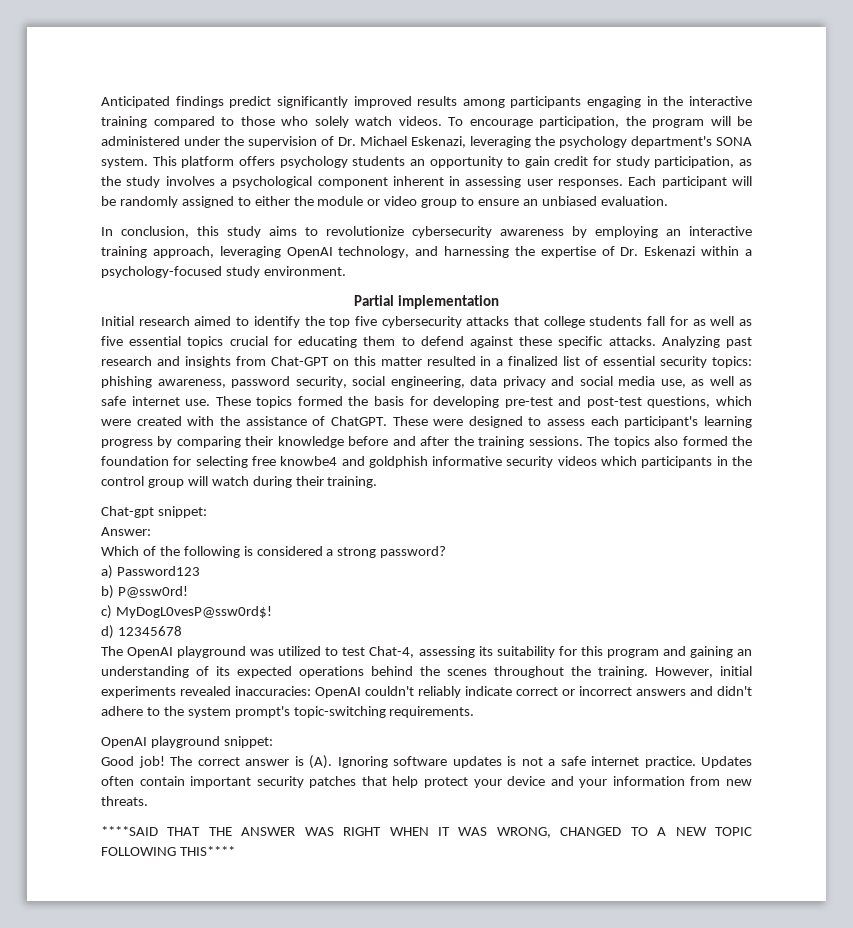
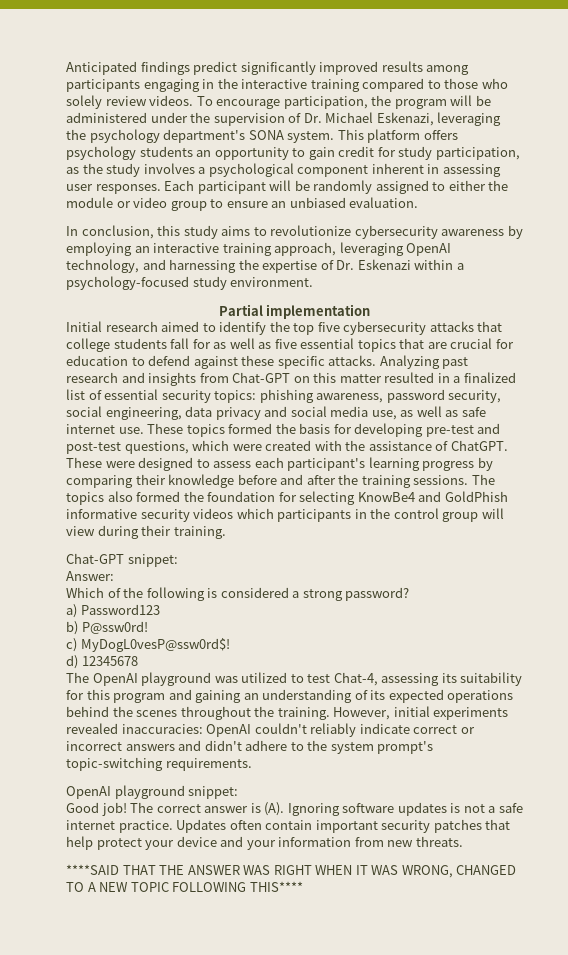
- Anticipated findings predict significantly improved results among participants engaging in the interactive training compared to those who solely watch videos.
+ Anticipated findings predict significantly improved results among participants engaging in the interactive training compared to those who solely review videos.
- Initial research aimed to identify the top five cybersecurity attacks that college students fall for as well as five essential topics crucial for educating them to defend against these specific attacks.
+ Initial research aimed to identify the top five cybersecurity attacks that college students fall for as well as five essential topics that are crucial for education to defend against these specific attacks.
- The topics also formed the foundation for selecting free knowbe4 and goldphish informative security videos which participants in the control group will watch during their training.
+ The topics also formed the foundation for selecting KnowBe4 and GoldPhish informative security videos which participants in the control group will view during their training.
- Chat-gpt snippet:
+ Chat-GPT snippet:

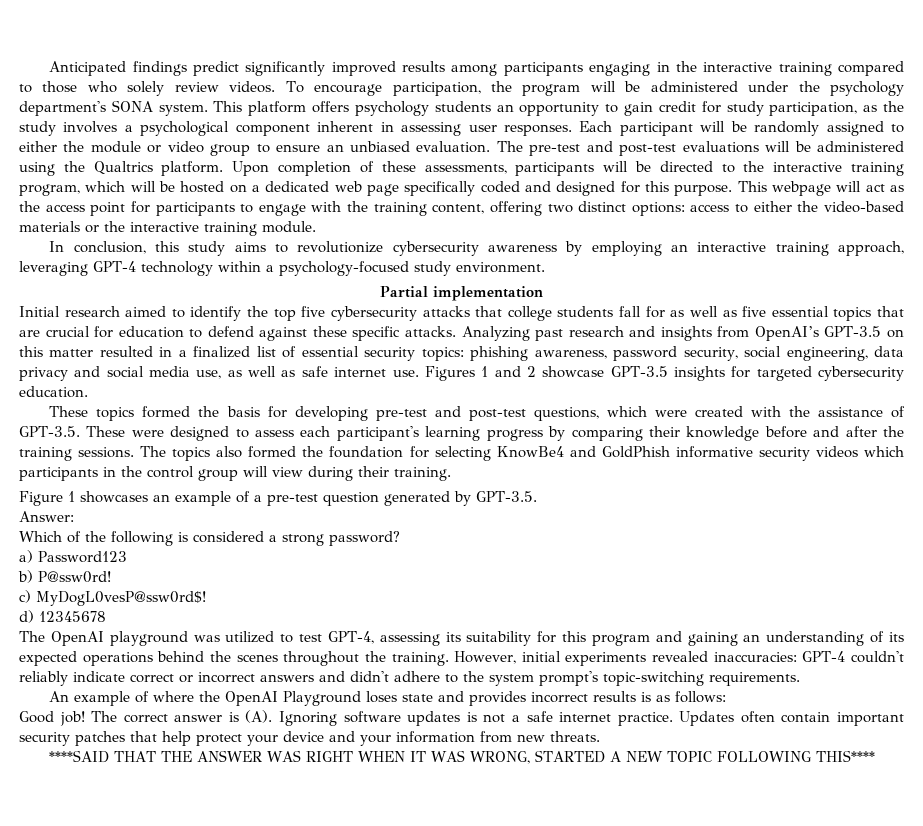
- To encourage participation, the program will be administered under the supervision of Dr. Michael Eskenazi, leveraging the psychology department's SONA system.
+ To encourage participation, the program will be administered under the psychology department's SONA system.
+ The pre-test and post-test evaluations will be administered using the Qualtrics platform. Upon completion of these assessments, participants will be directed to the interactive training program, which will be hosted on a dedicated web page specifically coded and designed for this purpose. This webpage will act as the access point for participants to engage with the training content, offering two distinct options: access to either the video-based materials or the interactive training module.
- In conclusion, this study aims to revolutionize cybersecurity awareness by employing an interactive training approach, leveraging OpenAI technology, and harnessing the expertise of Dr. Eskenazi within a psychology-focused study environment.
+ In conclusion, this study aims to revolutionize cybersecurity awareness by employing an interactive training approach, leveraging GPT-4 technology within a psychology-focused study environment.
- Analyzing past research and insights from Chat-GPT on this matter resulted in a finalized list of essential security topics: phishing awareness, password security, social engineering, data privacy and social media use, as well as safe internet use. These topics formed the basis for developing pre-test and post-test questions, which were created with the assistance of ChatGPT. These were designed to assess each participant's learning progress by comparing their knowledge before and after the training sessions.
+ Analyzing past research and insights from OpenAI’s GPT-3.5 on this matter resulted in a finalized list of essential security topics: phishing awareness, password security, social engineering, data privacy and social media use, as well as safe internet use. Figures 1 and 2 showcase GPT-3.5 insights for targeted cybersecurity education.
+ These topics formed the basis for developing pre-test and post-test questions, which were created with the assistance of GPT-3.5. These were designed to assess each participant's learning progress by comparing their knowledge before and after the training sessions.
- Chat-GPT snippet:
+ Figure 1 showcases an example of a pre-test question generated by GPT-3.5.
- The OpenAI playground was utilized to test Chat-4, assessing its suitability for this program and gaining an understanding of its expected operations behind the scenes throughout the training.
+ The OpenAI playground was utilized to test GPT-4, assessing its suitability for this program and gaining an understanding of its expected operations behind the scenes throughout the training.
- However, initial experiments revealed inaccuracies: OpenAI couldn't reliably indicate correct or incorrect answers and didn't adhere to the system prompt's topic-switching requirements.
+ However, initial experiments revealed inaccuracies: GPT-4 couldn't reliably indicate correct or incorrect answers and didn't adhere to the system prompt's topic-switching requirements.
- OpenAI playground snippet:
+ An example of where the OpenAI Playground loses state and provides incorrect results is as follows:
- ****SAID THAT THE ANSWER WAS RIGHT WHEN IT WAS WRONG, CHANGED TO A NEW TOPIC FOLLOWING THIS****
+ ****SAID THAT THE ANSWER WAS RIGHT WHEN IT WAS WRONG, STARTED A NEW TOPIC FOLLOWING THIS****

